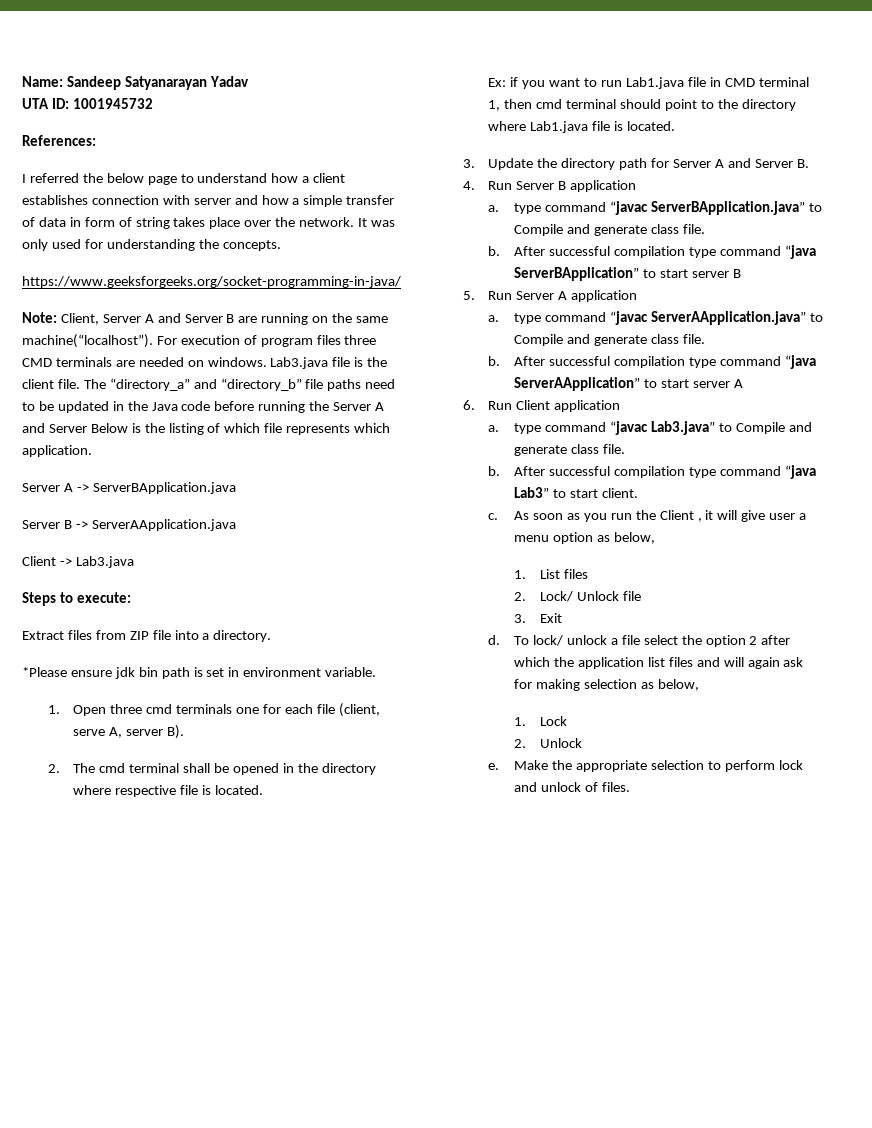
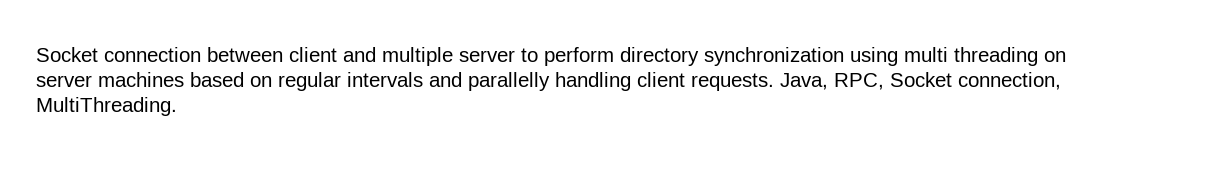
- Name: Sandeep Satyanarayan Yadav
- UTA ID: 1001945732
- References:
- I referred the below page to understand how a client establishes connection with server and how a simple transfer of data in form of string takes place over the network. It was only used for understanding the concepts.
- https://www.geeksforgeeks.org/socket-programming-in-java/
- Note: Client, Server A and Server B are running on the same machine(“localhost”). For execution of program files three CMD terminals are needed on windows. Lab3.java file is the client file. The “directory_a” and “directory_b” file paths need to be updated in the Java code before running the Server A and Server Below is the listing of which file represents which application.
- Server A -> ServerBApplication.java
- Server B -> ServerAApplication.java
- Client -> Lab3.java
- Steps to execute:
- Extract files from ZIP file into a directory.
- *Please ensure jdk bin path is set in environment variable.
- 1. Open three cmd terminals one for each file (client, serve A, server B).
- 2. The cmd terminal shall be opened in the directory where respective file is located.
- Ex: if you want to run Lab1.java file in CMD terminal 1, then cmd terminal should point to the directory where Lab1.java file is located.
- 3. Update the directory path for Server A and Server B.
- 4. Run Server B application
- a. type command “javac ServerBApplication.java” to Compile and generate class file.
- b. After successful compilation type command “java ServerBApplication” to start server B
- 5. Run Server A application
- a. type command “javac ServerAApplication.java” to Compile and generate class file.
- b. After successful compilation type command “java ServerAApplication” to start server A
- 6. Run Client application
- a. type command “javac Lab3.java” to Compile and generate class file.
- b. After successful compilation type command “java Lab3” to start client.
- c. As soon as you run the Client , it will give user a menu option as below,
- 1. List files
- 2. Lock/ Unlock file
- 3. Exit
- d. To lock/ unlock a file select the option 2 after which the application list files and will again ask for making selection as below,
- 1. Lock
- 2. Unlock
- e. Make the appropriate selection to perform lock and unlock of files.
+ Socket connection between client and multiple server to perform directory synchronization using multi threading on server machines based on regular intervals and parallelly handling client requests. Java, RPC, Socket connection, MultiThreading.

